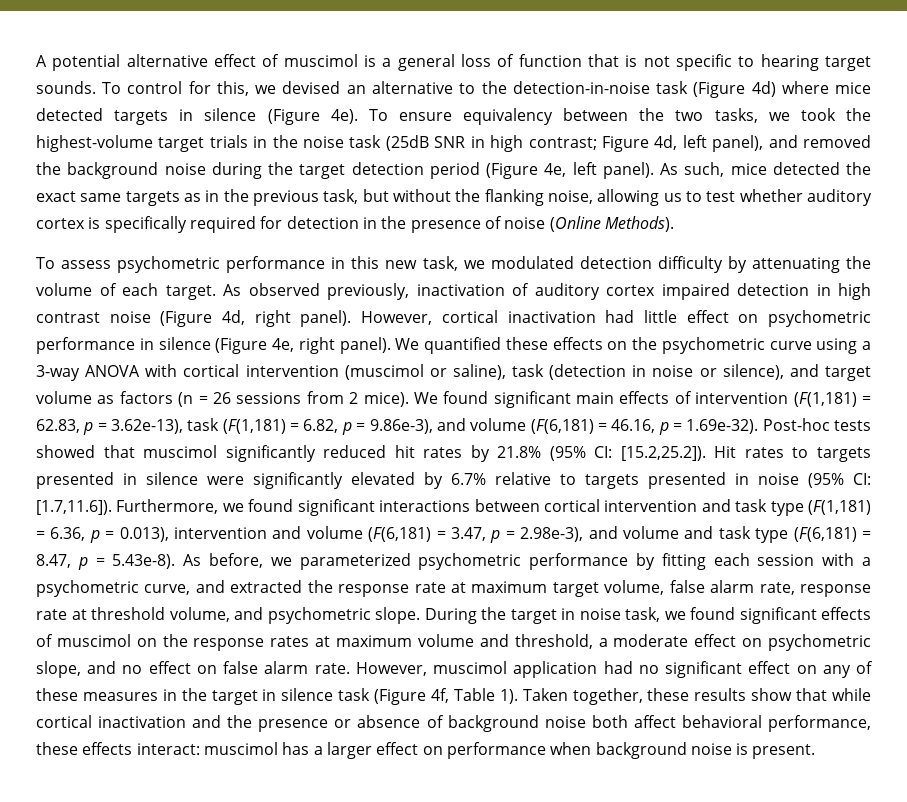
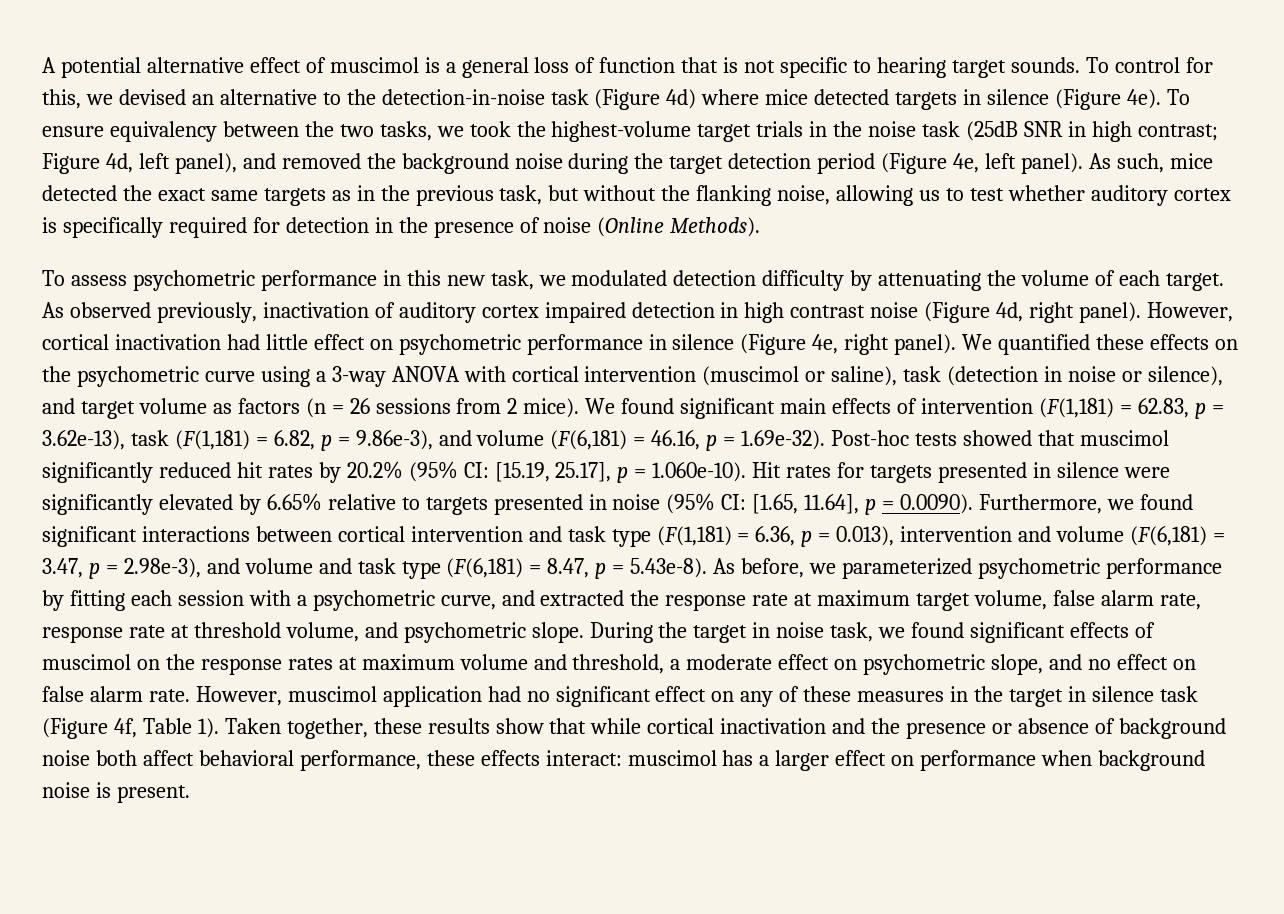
- We found significant main effects of intervention (F(1,181) = 62.83, p = 3.62e-13), task (F(1,181) = 6.82, p = 9.86e-3), and volume (F(6,181) = 46.16, p = 1.69e-32). Post-hoc tests showed that muscimol significantly reduced hit rates by 21.8% (95% CI: [15.2,25.2]). Hit rates to targets presented in silence were significantly elevated by 6.7% relative to targets presented in noise (95% CI:
+ We found significant main effects of intervention (F(1,181) = 62.83, p = 3.62e-13), task (F(1,181) = 6.82, p = 9.86e-3), and volume (F(6,181) = 46.16, p = 1.69e-32). Post-hoc tests showed that muscimol significantly reduced hit rates by 20.2% (95% CI: [15.19, 25.17], p = 1.060e-10). Hit rates for targets presented in silence were significantly elevated by 6.65% relative to targets presented in noise (95% CI:
- [1.7,11.6]). Furthermore, we found significant interactions between cortical intervention and task type (F(1,181) = 6.36, p = 0.013), intervention and volume (F(6,181) = 3.47, p = 2.98e-3), and volume and task type (F(6,181) = 8.47, p = 5.43e-8). As before, we parameterized psychometric performance by fitting each session with a psychometric curve, and extracted the response rate at maximum target volume, false alarm rate, response rate at threshold volume, and psychometric slope.
+ [1.65, 11.64], p = 0.0090). Furthermore, we found significant interactions between cortical intervention and task type (F(1,181) = 6.36, p = 0.013), intervention and volume (F(6,181) = 3.47, p = 2.98e-3), and volume and task type (F(6,181) = 8.47, p = 5.43e-8). As before, we parameterized psychometric performance by fitting each session with a psychometric curve, and extracted the response rate at maximum target volume, false alarm rate, response rate at threshold volume, and psychometric slope.

